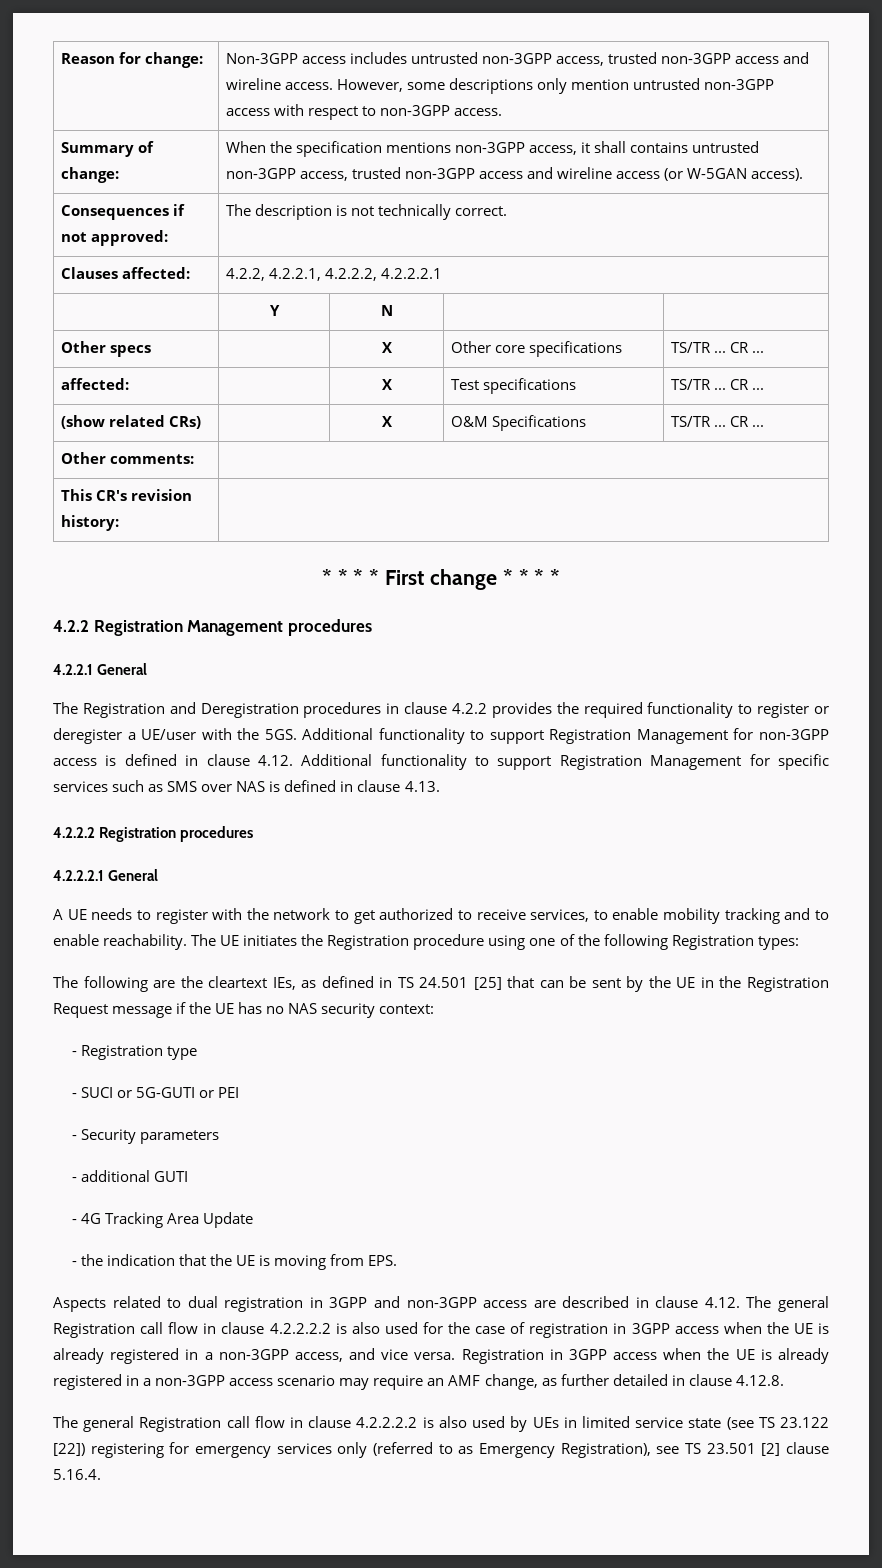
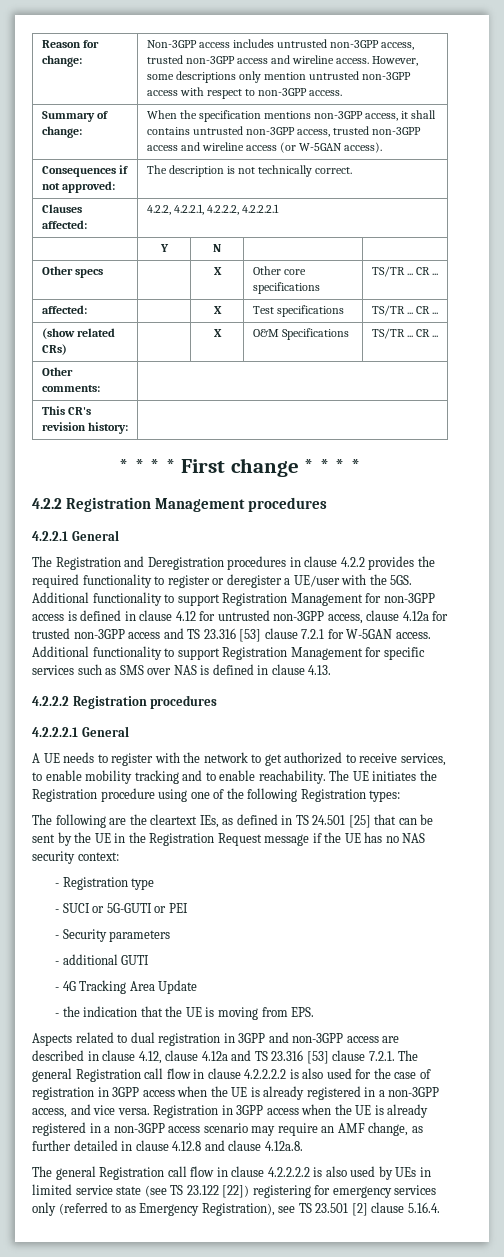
- Additional functionality to support Registration Management for non-3GPP access is defined in clause 4.12. Additional functionality to support Registration Management for specific services such as SMS over NAS is defined in clause 4.13.
+ Additional functionality to support Registration Management for non-3GPP access is defined in clause 4.12 for untrusted non-3GPP access, clause 4.12a for trusted non-3GPP access and TS 23.316 [53] clause 7.2.1 for W-5GAN access. Additional functionality to support Registration Management for specific services such as SMS over NAS is defined in clause 4.13.
- Aspects related to dual registration in 3GPP and non-3GPP access are described in clause 4.12. The general Registration call flow in clause 4.2.2.2.2 is also used for the case of registration in 3GPP access when the UE is already registered in a non-3GPP access, and vice versa.
+ Aspects related to dual registration in 3GPP and non-3GPP access are described in clause 4.12, clause 4.12a and TS 23.316 [53] clause 7.2.1. The general Registration call flow in clause 4.2.2.2.2 is also used for the case of registration in 3GPP access when the UE is already registered in a non-3GPP access, and vice versa.
- Registration in 3GPP access when the UE is already registered in a non-3GPP access scenario may require an AMF change, as further detailed in clause 4.12.8.
+ Registration in 3GPP access when the UE is already registered in a non-3GPP access scenario may require an AMF change, as further detailed in clause 4.12.8 and clause 4.12a.8.

